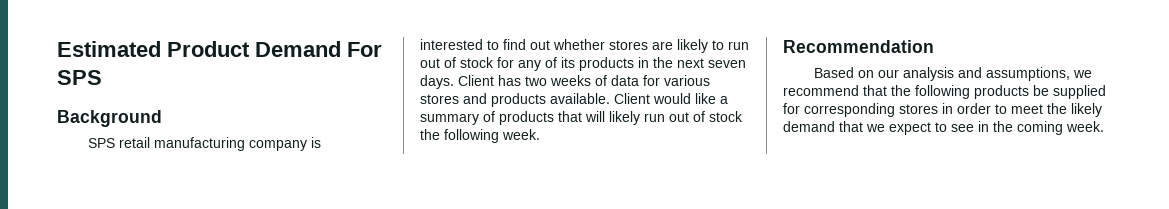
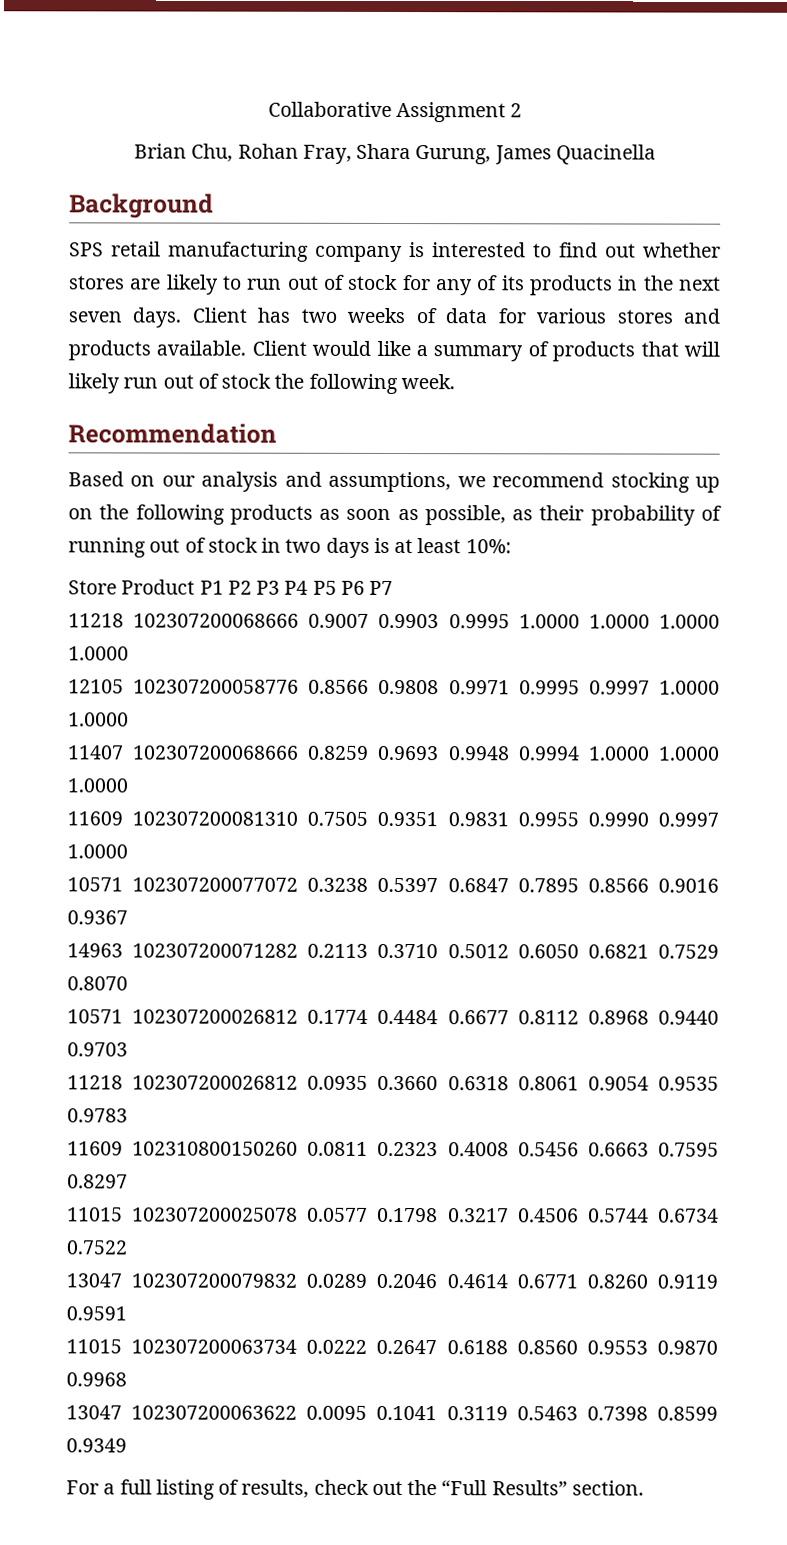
- Estimated Product Demand For SPS
+ Collaborative Assignment 2
+ Brian Chu, Rohan Fray, Shara Gurung, James Quacinella
- Based on our analysis and assumptions, we recommend that the following products be supplied for corresponding stores in order to meet the likely demand that we expect to see in the coming week.
+ Based on our analysis and assumptions, we recommend stocking up on the following products as soon as possible, as their probability of running out of stock in two days is at least 10%:
+ Store Product P1 P2 P3 P4 P5 P6 P7
+ 11218 102307200068666 0.9007 0.9903 0.9995 1.0000 1.0000 1.0000 1.0000
+ 12105 102307200058776 0.8566 0.9808 0.9971 0.9995 0.9997 1.0000 1.0000
+ 11407 102307200068666 0.8259 0.9693 0.9948 0.9994 1.0000 1.0000 1.0000
+ 11609 102307200081310 0.7505 0.9351 0.9831 0.9955 0.9990 0.9997 1.0000
+ 10571 102307200077072 0.3238 0.5397 0.6847 0.7895 0.8566 0.9016 0.9367
+ 14963 102307200071282 0.2113 0.3710 0.5012 0.6050 0.6821 0.7529 0.8070
+ 10571 102307200026812 0.1774 0.4484 0.6677 0.8112 0.8968 0.9440 0.9703
+ 11218 102307200026812 0.0935 0.3660 0.6318 0.8061 0.9054 0.9535 0.9783
+ 11609 102310800150260 0.0811 0.2323 0.4008 0.5456 0.6663 0.7595 0.8297
+ 11015 102307200025078 0.0577 0.1798 0.3217 0.4506 0.5744 0.6734 0.7522
+ 13047 102307200079832 0.0289 0.2046 0.4614 0.6771 0.8260 0.9119 0.9591
+ 11015 102307200063734 0.0222 0.2647 0.6188 0.8560 0.9553 0.9870 0.9968
+ 13047 102307200063622 0.0095 0.1041 0.3119 0.5463 0.7398 0.8599 0.9349
+ For a full listing of results, check out the “Full Results” section.

